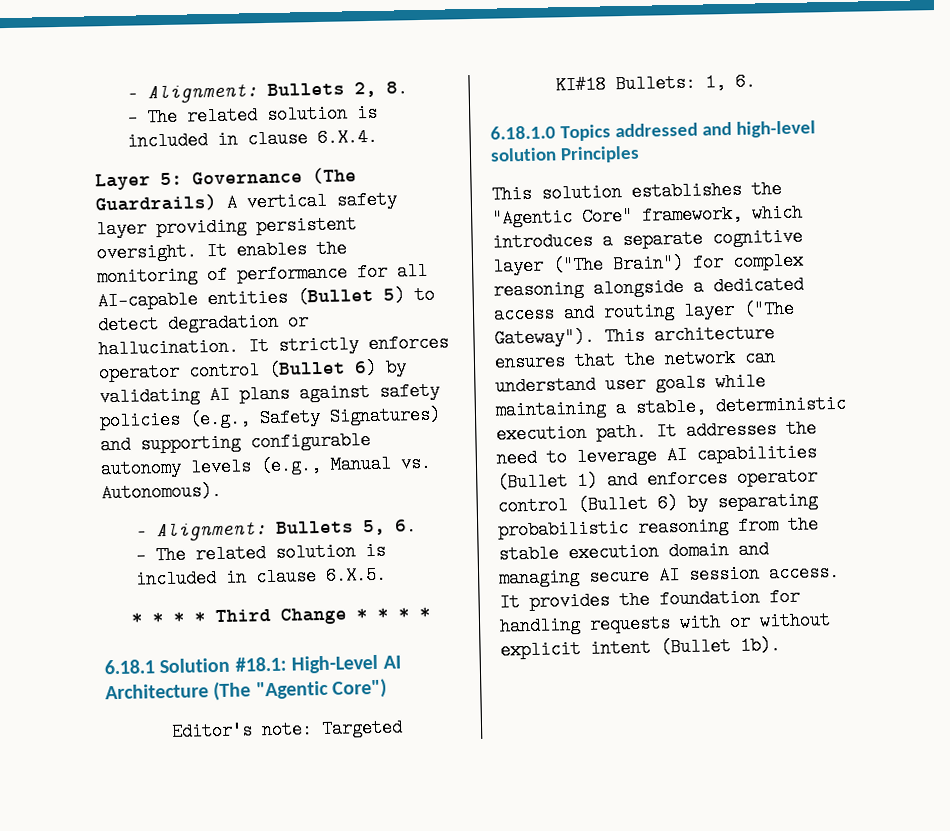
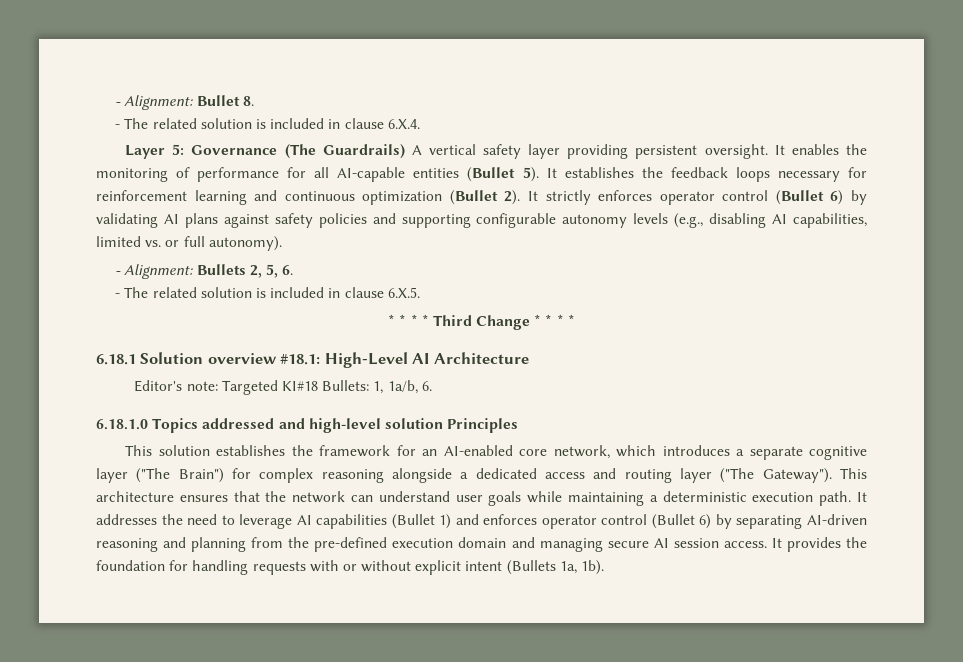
- - Alignment: Bullets 2, 8.
+ - Alignment: Bullet 8.
- It enables the monitoring of performance for all AI-capable entities (Bullet 5) to detect degradation or hallucination.
+ It enables the monitoring of performance for all AI-capable entities (Bullet 5). It establishes the feedback loops necessary for reinforcement learning and continuous optimization (Bullet 2).
- It strictly enforces operator control (Bullet 6) by validating AI plans against safety policies (e.g., Safety Signatures) and supporting configurable autonomy levels (e.g., Manual vs. Autonomous).
- - Alignment: Bullets 5, 6.
+ It strictly enforces operator control (Bullet 6) by validating AI plans against safety policies and supporting configurable autonomy levels (e.g., disabling AI capabilities, limited vs. or full autonomy).
+ - Alignment: Bullets 2, 5, 6.
- 6.18.1 Solution #18.1: High-Level AI Architecture (The "Agentic Core")
+ 6.18.1 Solution overview #18.1: High-Level AI Architecture
- Editor's note: Targeted KI#18 Bullets: 1, 6.
+ Editor's note: Targeted KI#18 Bullets: 1, 1a/b, 6.
- This solution establishes the "Agentic Core" framework, which introduces a separate cognitive layer ("The Brain") for complex reasoning alongside a dedicated access and routing layer ("The Gateway").
+ This solution establishes the framework for an AI-enabled core network, which introduces a separate cognitive layer ("The Brain") for complex reasoning alongside a dedicated access and routing layer ("The Gateway").
- This architecture ensures that the network can understand user goals while maintaining a stable, deterministic execution path.
+ This architecture ensures that the network can understand user goals while maintaining a deterministic execution path.
- It addresses the need to leverage AI capabilities (Bullet 1) and enforces operator control (Bullet 6) by separating probabilistic reasoning from the stable execution domain and managing secure AI session access.
+ It addresses the need to leverage AI capabilities (Bullet 1) and enforces operator control (Bullet 6) by separating AI-driven reasoning and planning from the pre-defined execution domain and managing secure AI session access.
- It provides the foundation for handling requests with or without explicit intent (Bullet 1b).
+ It provides the foundation for handling requests with or without explicit intent (Bullets 1a, 1b).

